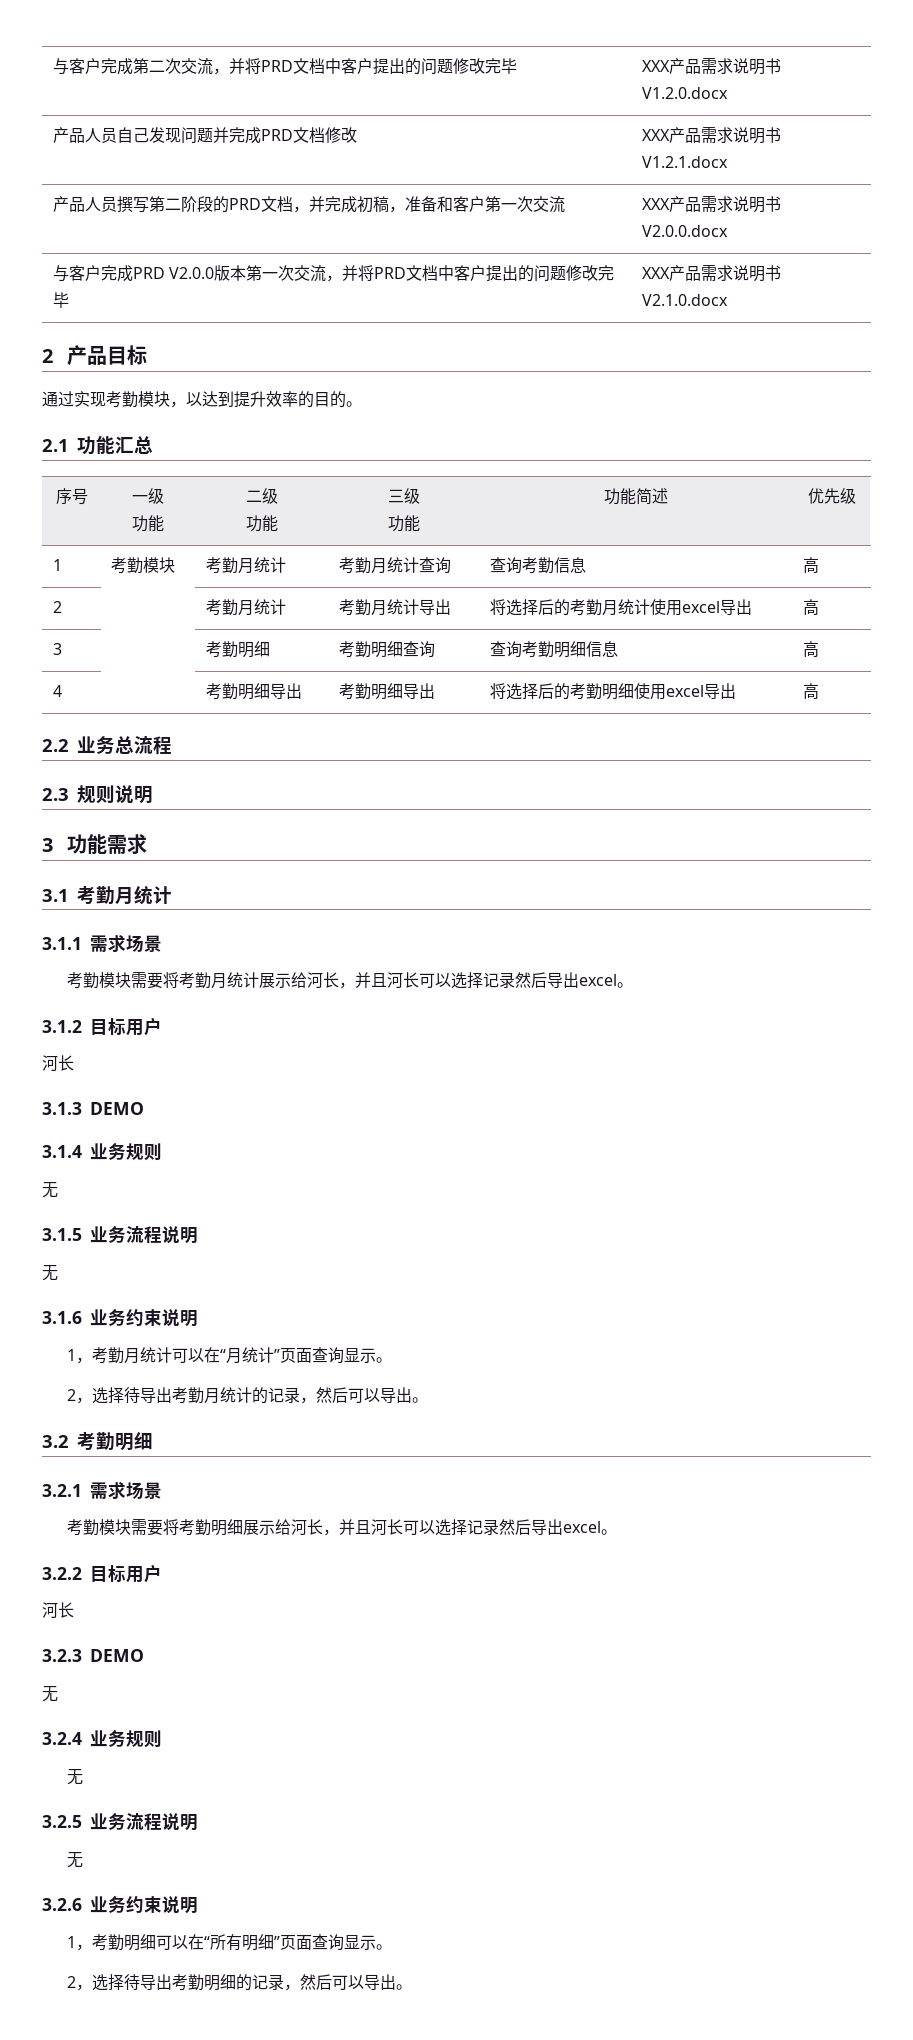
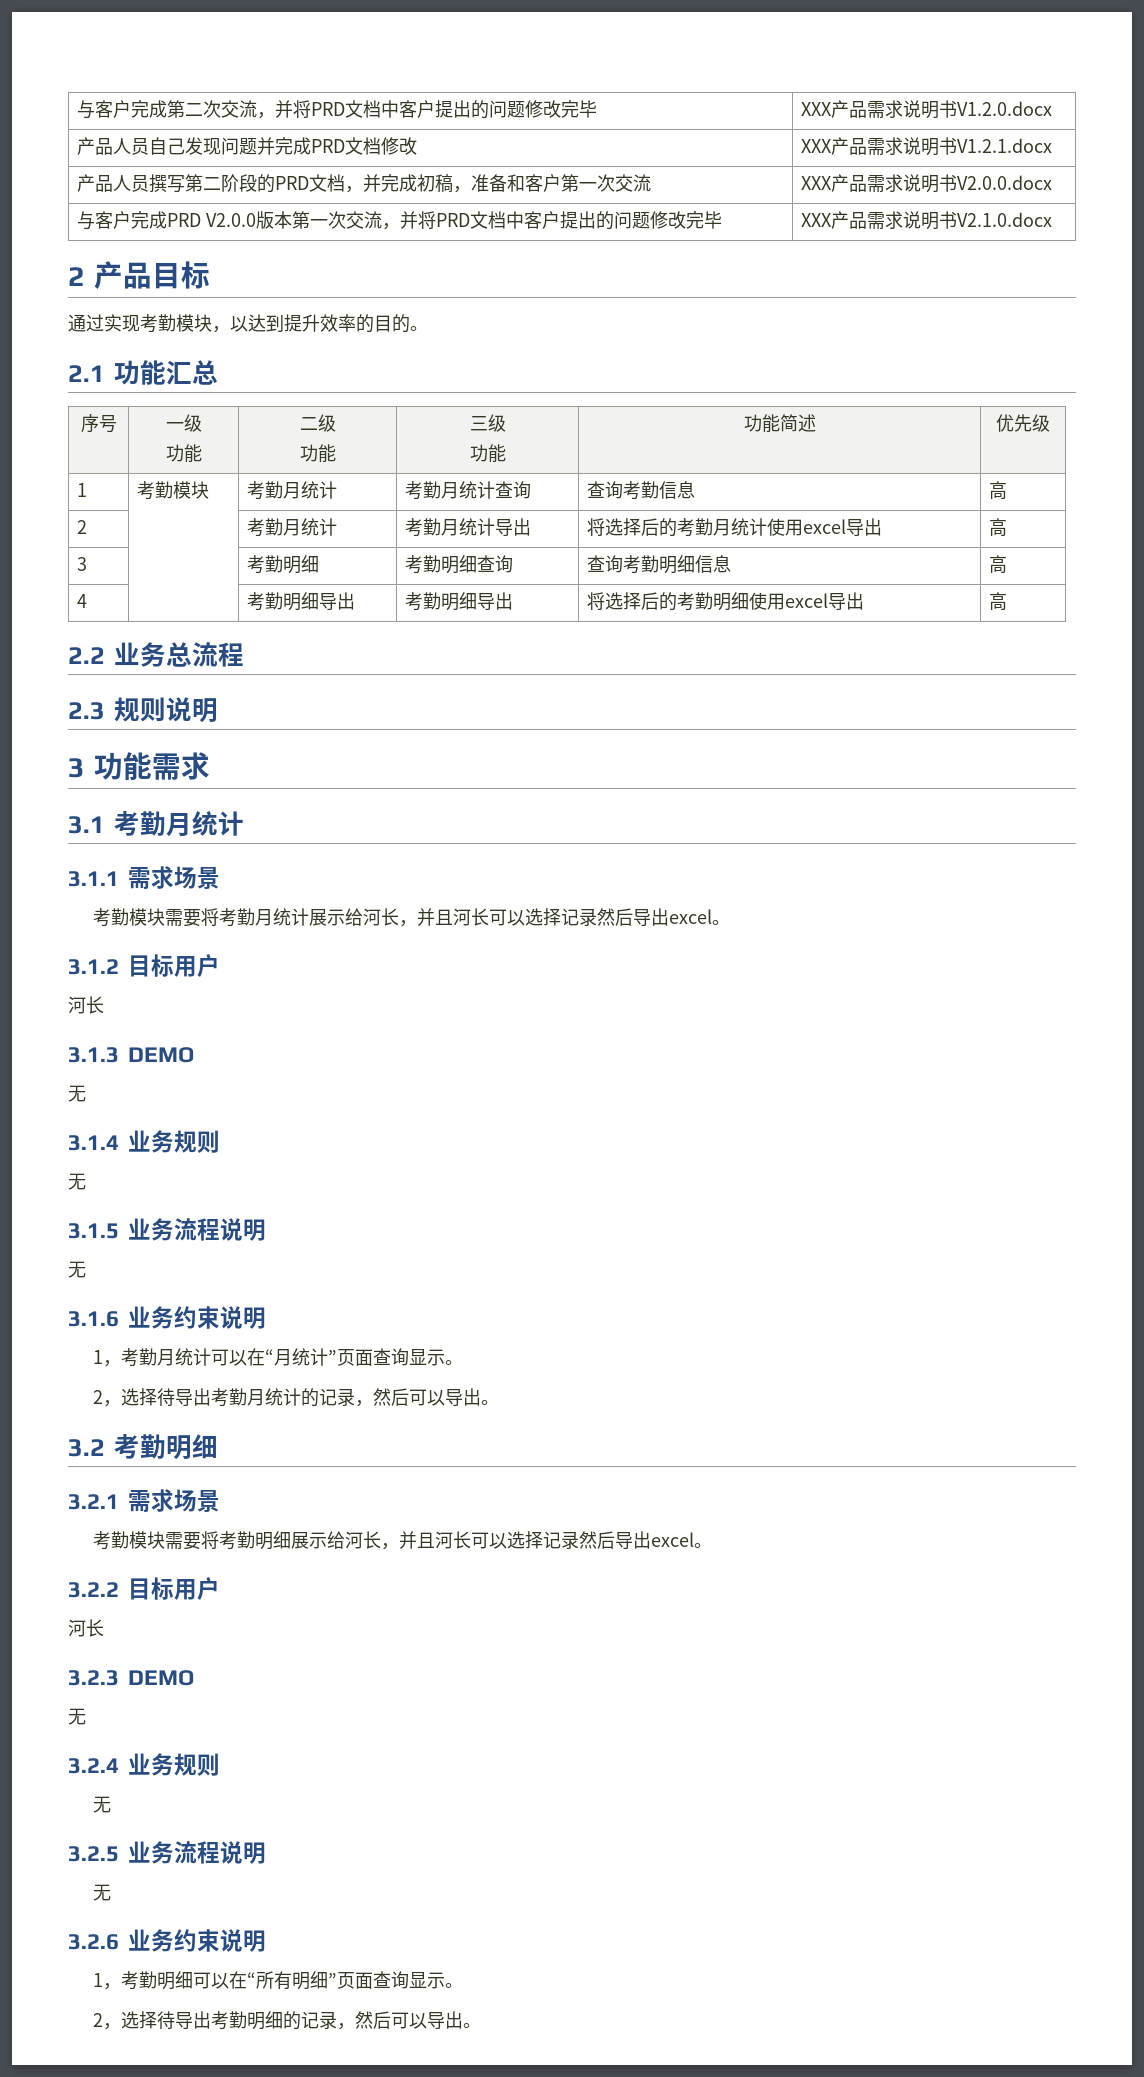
  3.1.3 DEMO
+ 无

